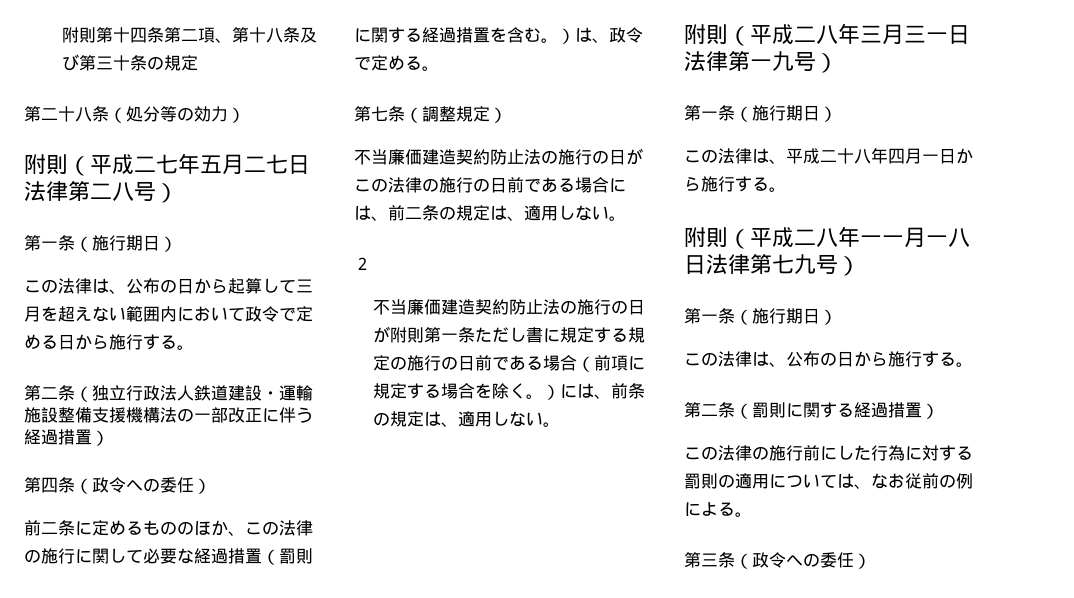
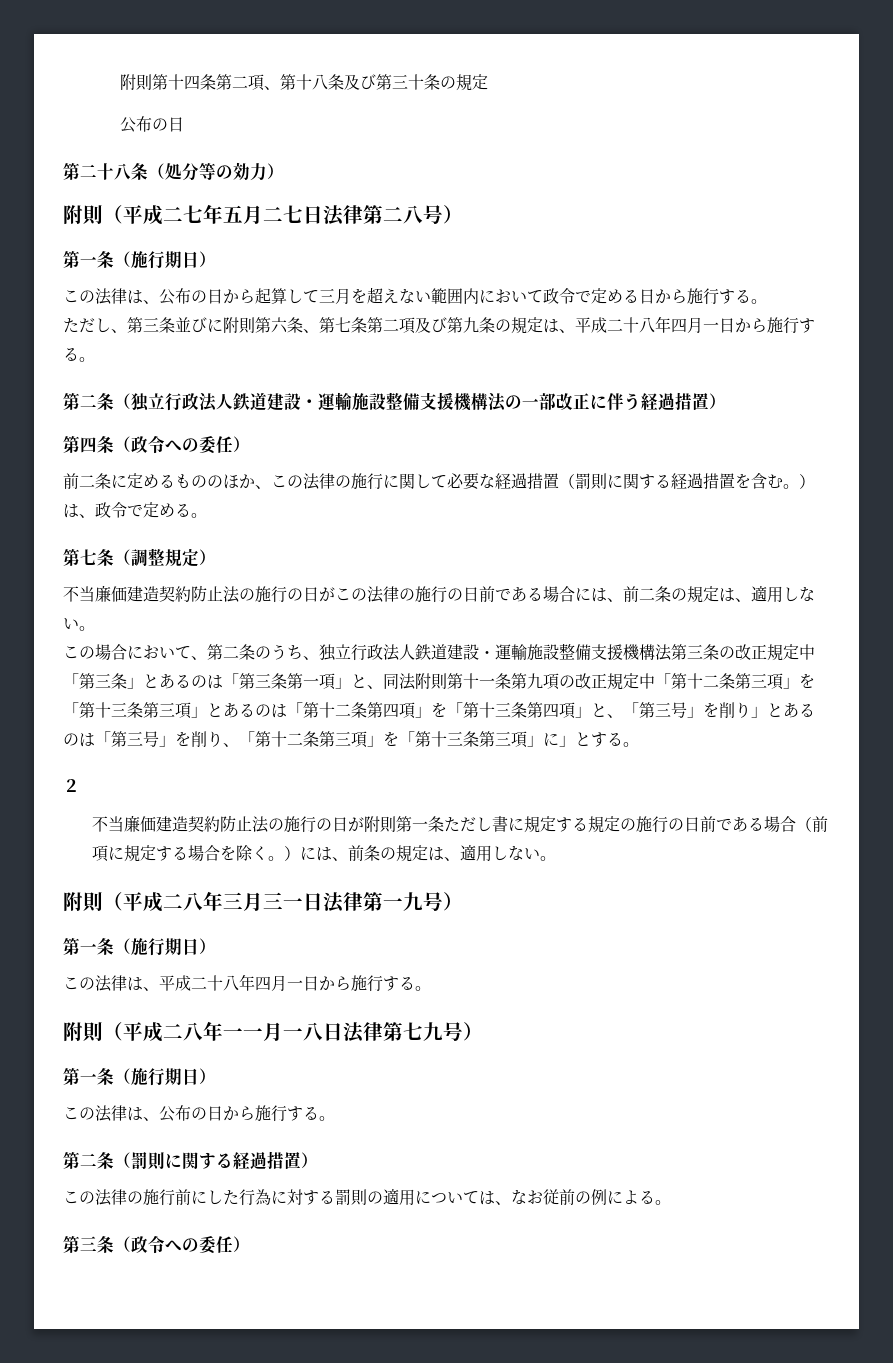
  附則第十四条第二項、第十八条及び第三十条の規定
+ 公布の日
+ ただし、第三条並びに附則第六条、第七条第二項及び第九条の規定は、平成二十八年四月一日から施行する。
+ この場合において、第二条のうち、独立行政法人鉄道建設・運輸施設整備支援機構法第三条の改正規定中「第三条」とあるのは「第三条第一項」と、同法附則第十一条第九項の改正規定中「第十二条第三項」を「第十三条第三項」とあるのは「第十二条第四項」を「第十三条第四項」と、「第三号」を削り」とあるのは「第三号」を削り、「第十二条第三項」を「第十三条第三項」に」とする。

